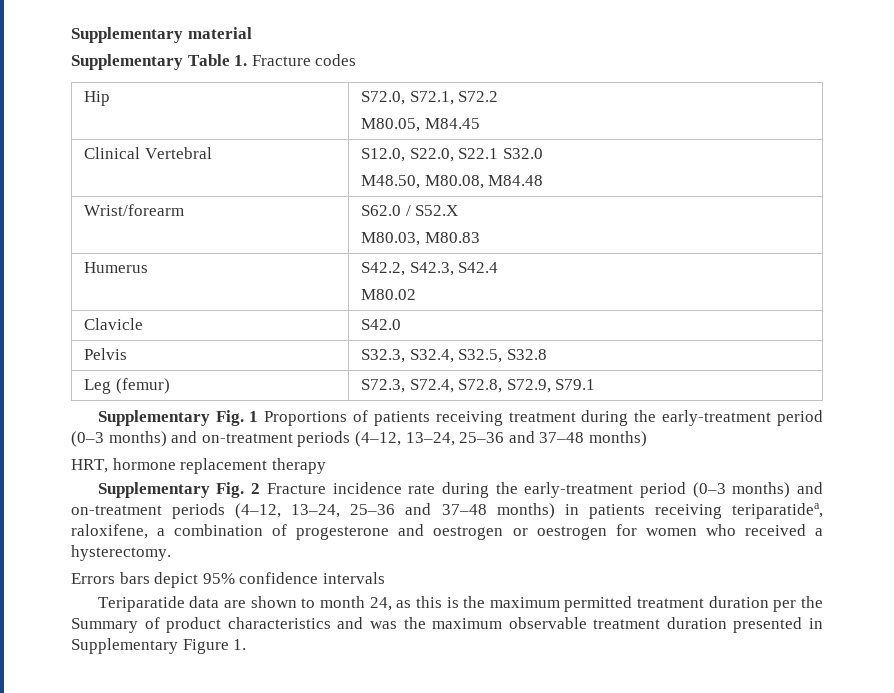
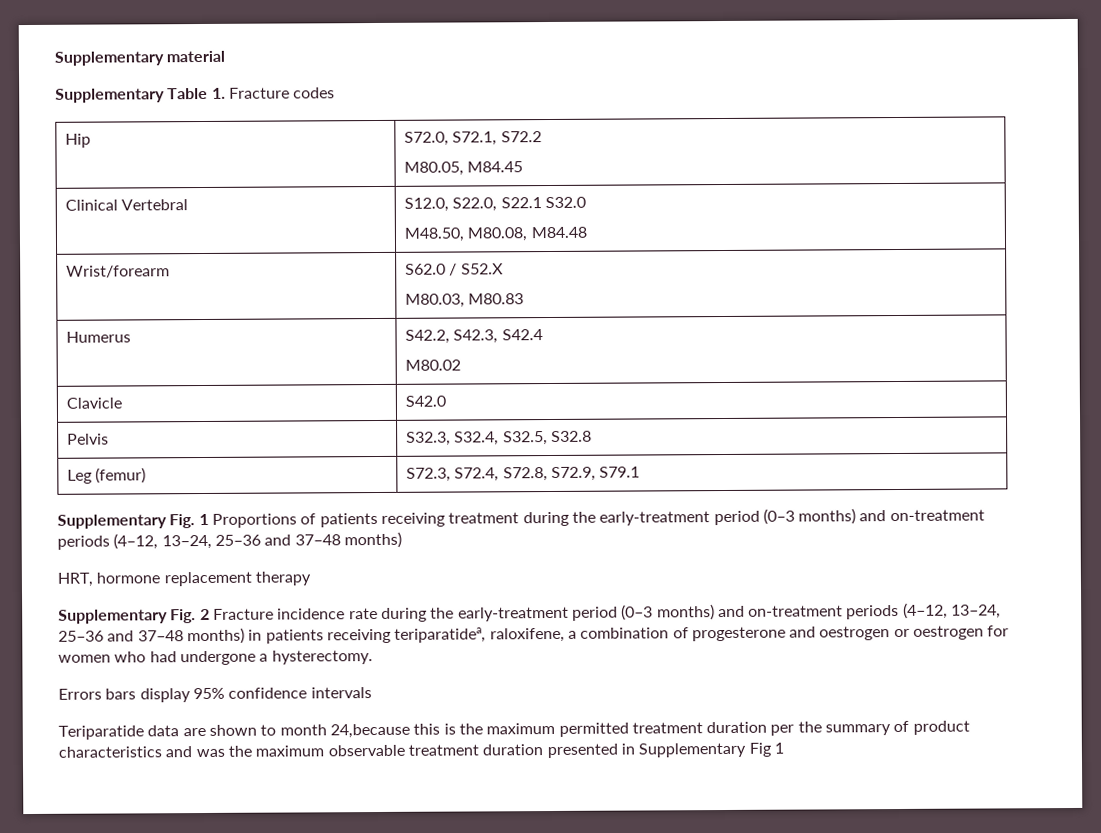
- Supplementary Fig. 2 Fracture incidence rate during the early-treatment period (0–3 months) and on-treatment periods (4–12, 13–24, 25–36 and 37–48 months) in patients receiving teriparatidea, raloxifene, a combination of progesterone and oestrogen or oestrogen for women who received a hysterectomy.
+ Supplementary Fig. 2 Fracture incidence rate during the early-treatment period (0–3 months) and on-treatment periods (4–12, 13–24, 25–36 and 37–48 months) in patients receiving teriparatidea, raloxifene, a combination of progesterone and oestrogen or oestrogen for women who had undergone a hysterectomy.
- Errors bars depict 95% confidence intervals
+ Errors bars display 95% confidence intervals
- Teriparatide data are shown to month 24, as this is the maximum permitted treatment duration per the Summary of product characteristics and was the maximum observable treatment duration presented in Supplementary Figure 1.
+ Teriparatide data are shown to month 24,because this is the maximum permitted treatment duration per the summary of product characteristics and was the maximum observable treatment duration presented in Supplementary Fig 1

